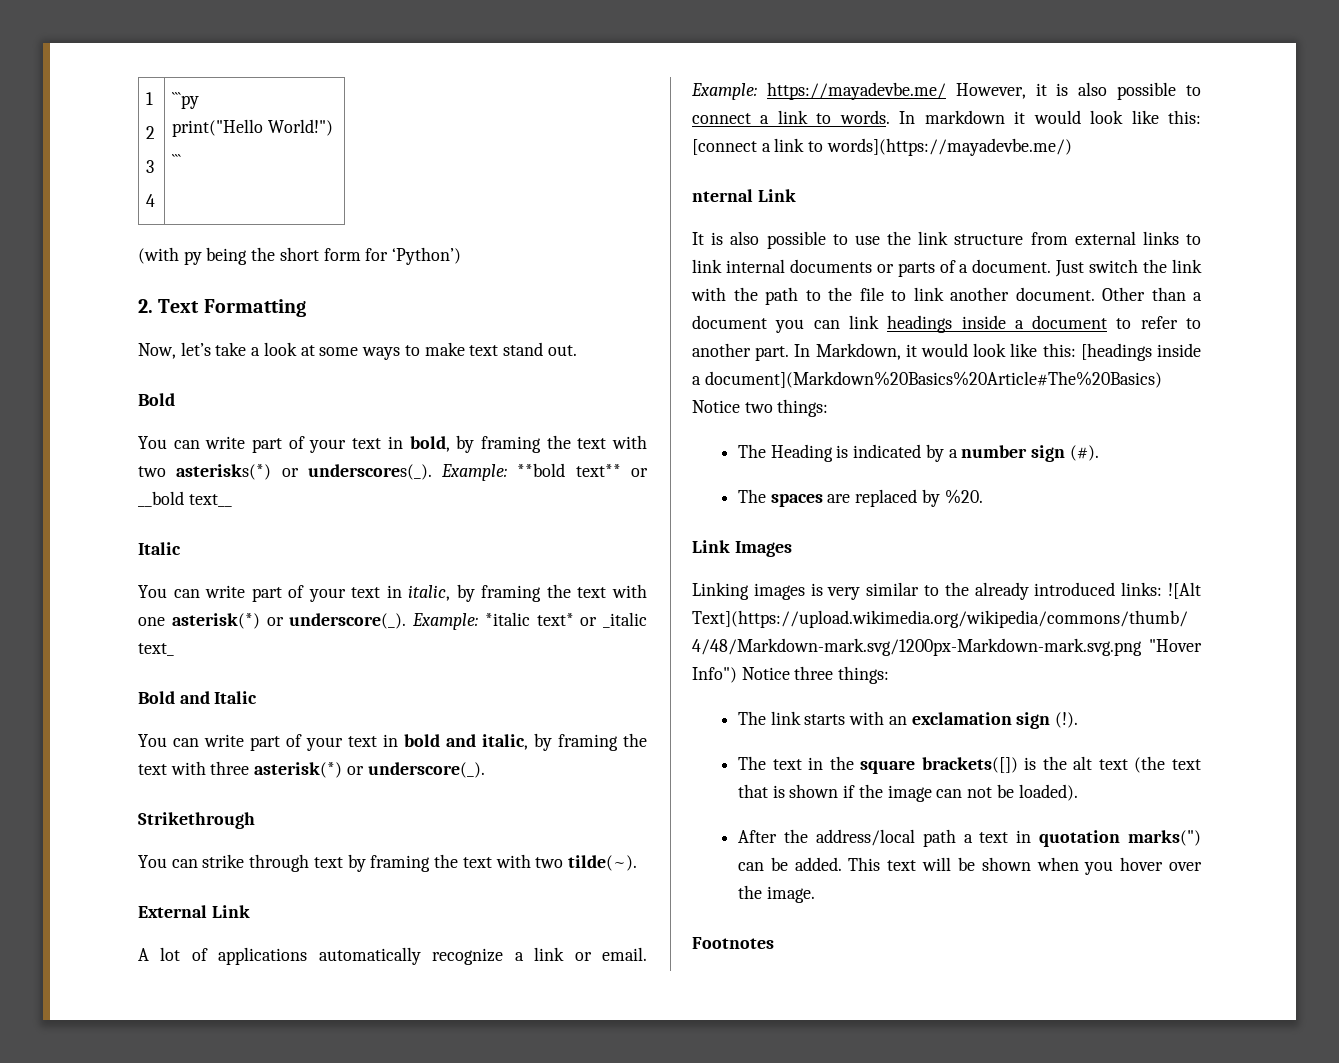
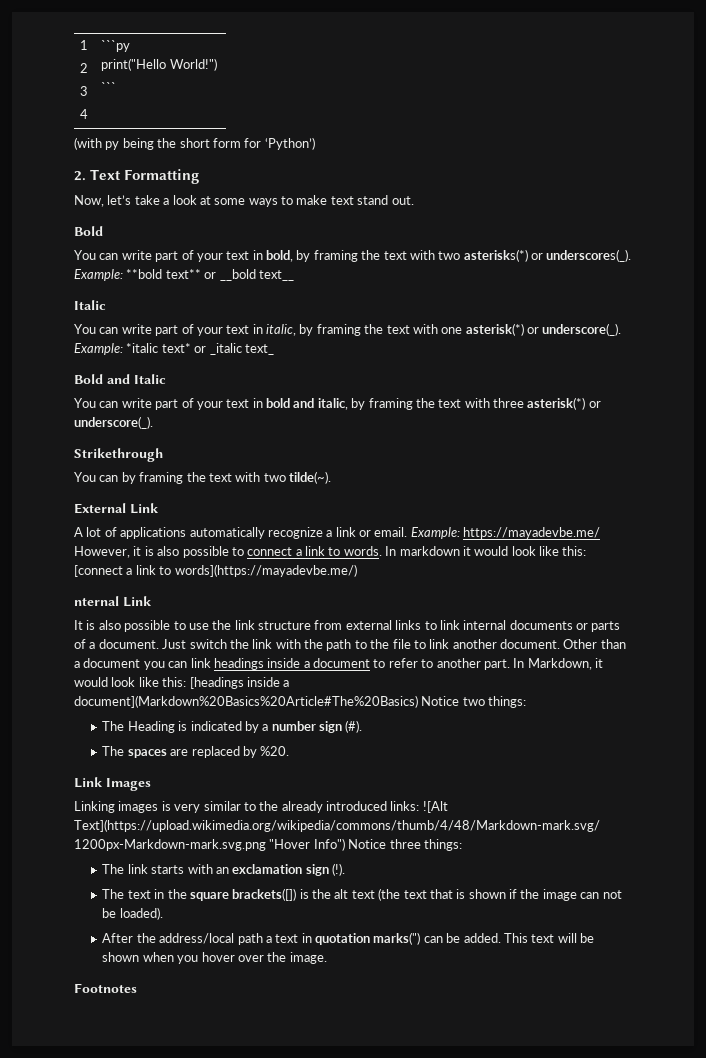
- You can strike through text by framing the text with two tilde(~).
+ You can by framing the text with two tilde(~).

